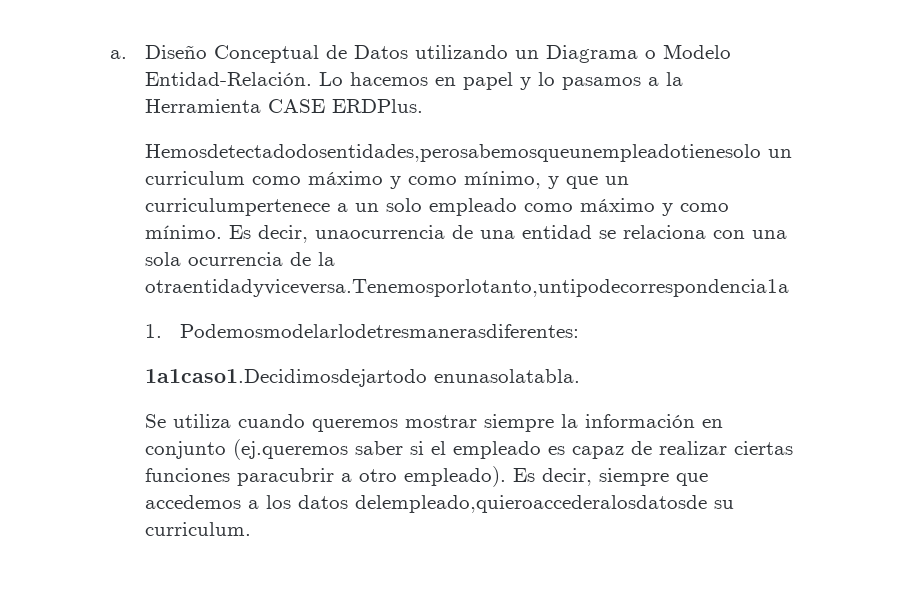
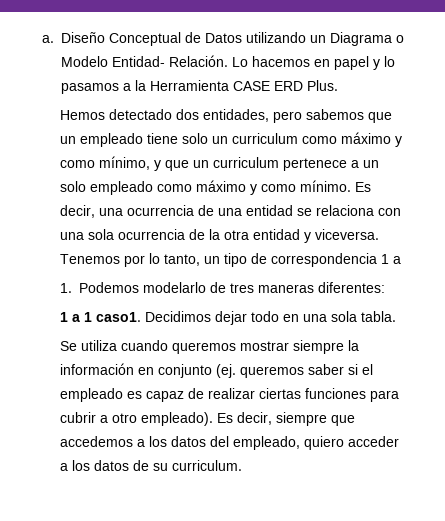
- Diseño Conceptual de Datos utilizando un Diagrama o Modelo Entidad-Relación.
+ Diseño Conceptual de Datos utilizando un Diagrama o Modelo Entidad- Relación.
- Lo hacemos en papel y lo pasamos a la Herramienta CASE ERDPlus.
- Hemosdetectadodosentidades,perosabemosqueunempleadotienesolo un curriculum como máximo y como mínimo, y que un curriculumpertenece a un solo empleado como máximo y como mínimo.
+ Lo hacemos en papel y lo pasamos a la Herramienta CASE ERD Plus.
+ Hemos detectado dos entidades, pero sabemos que un empleado tiene solo un curriculum como máximo y como mínimo, y que un curriculum pertenece a un solo empleado como máximo y como mínimo.
- Es decir, unaocurrencia de una entidad se relaciona con una sola ocurrencia de la otraentidadyviceversa.Tenemosporlotanto,untipodecorrespondencia1a
- 1. Podemosmodelarlodetresmanerasdiferentes:
- 1a1caso1.Decidimosdejartodo enunasolatabla.
+ Es decir, una ocurrencia de una entidad se relaciona con una sola ocurrencia de la otra entidad y viceversa. Tenemos por lo tanto, un tipo de correspondencia 1 a
+ 1. Podemos modelarlo de tres maneras diferentes:
+ 1 a 1 caso1. Decidimos dejar todo en una sola tabla.
- Se utiliza cuando queremos mostrar siempre la información en conjunto (ej.queremos saber si el empleado es capaz de realizar ciertas funciones paracubrir a otro empleado).
+ Se utiliza cuando queremos mostrar siempre la información en conjunto (ej. queremos saber si el empleado es capaz de realizar ciertas funciones para cubrir a otro empleado).
- Es decir, siempre que accedemos a los datos delempleado,quieroaccederalosdatosde su curriculum.
+ Es decir, siempre que accedemos a los datos del empleado, quiero acceder a los datos de su curriculum.

